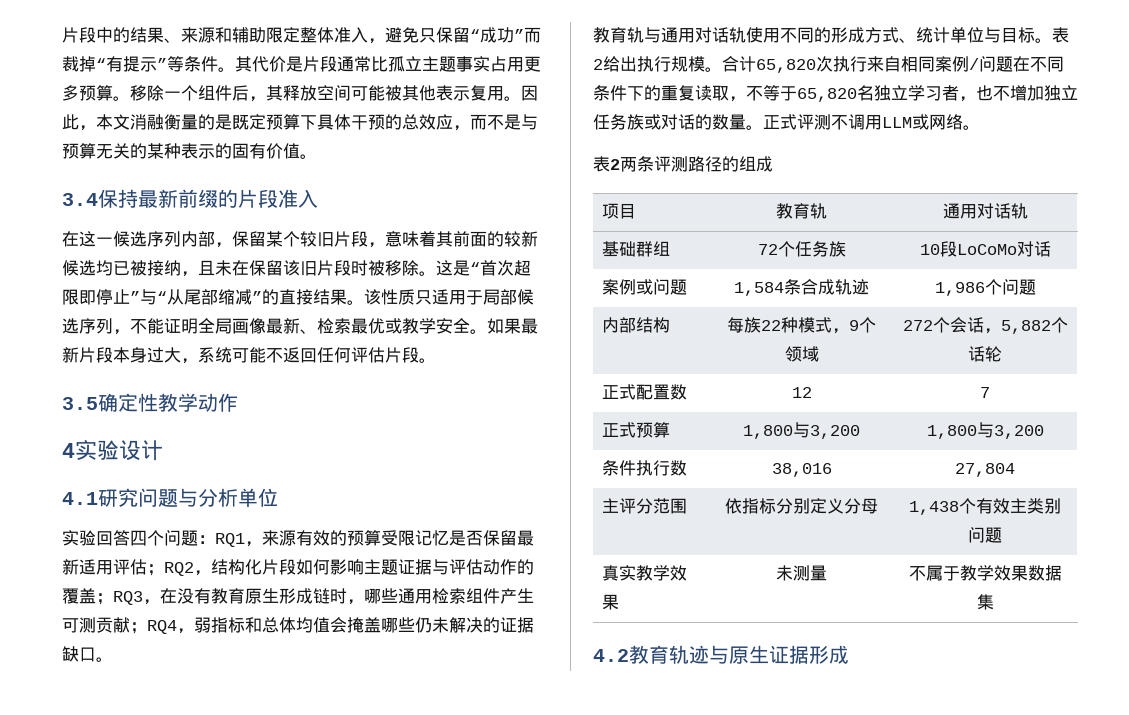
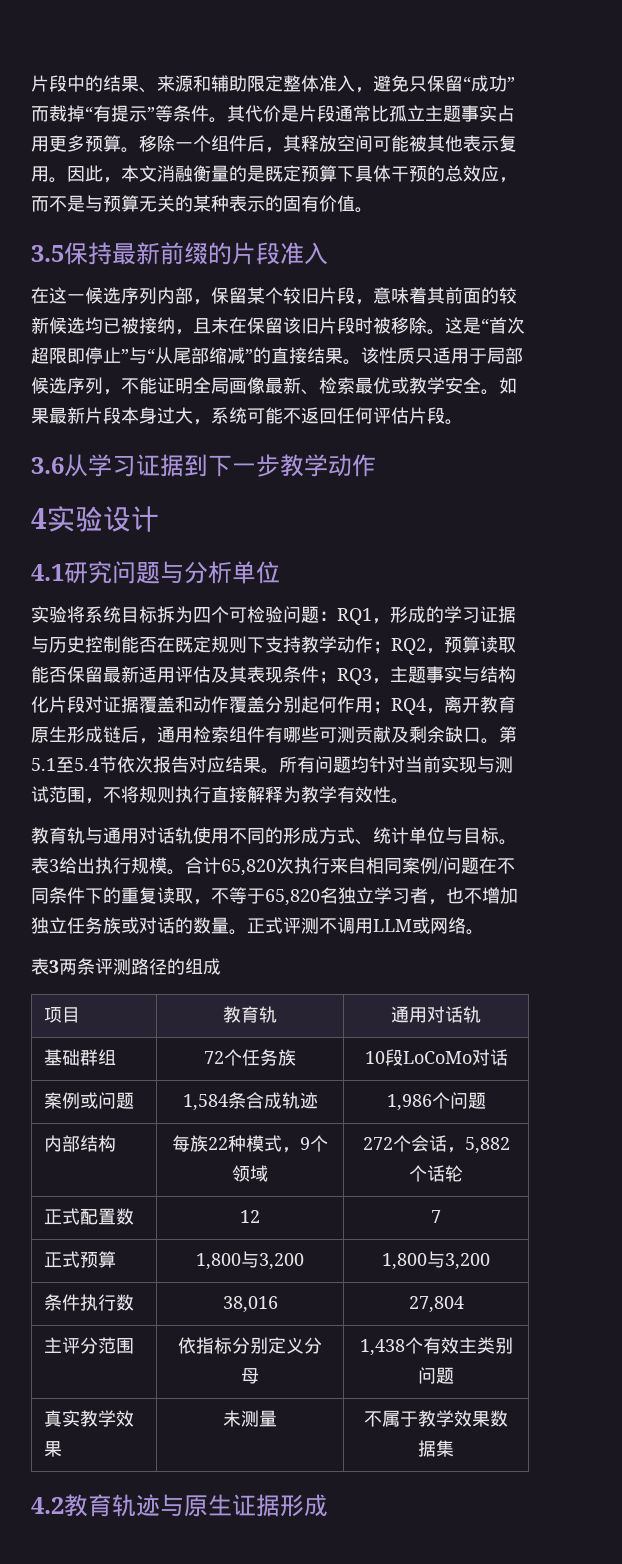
- 3.4保持最新前缀的片段准入
+ 3.5保持最新前缀的片段准入
- 3.5确定性教学动作
+ 3.6从学习证据到下一步教学动作
- 实验回答四个问题：RQ1，来源有效的预算受限记忆是否保留最新适用评估；RQ2，结构化片段如何影响主题证据与评估动作的覆盖；RQ3，在没有教育原生形成链时，哪些通用检索组件产生可测贡献；RQ4，弱指标和总体均值会掩盖哪些仍未解决的证据缺口。
+ 实验将系统目标拆为四个可检验问题：RQ1，形成的学习证据与历史控制能否在既定规则下支持教学动作；RQ2，预算读取能否保留最新适用评估及其表现条件；RQ3，主题事实与结构化片段对证据覆盖和动作覆盖分别起何作用；RQ4，离开教育原生形成链后，通用检索组件有哪些可测贡献及剩余缺口。第5.1至5.4节依次报告对应结果。所有问题均针对当前实现与测试范围，不将规则执行直接解释为教学有效性。
- 表2给出执行规模。
+ 表3给出执行规模。
- 表2两条评测路径的组成
+ 表3两条评测路径的组成

